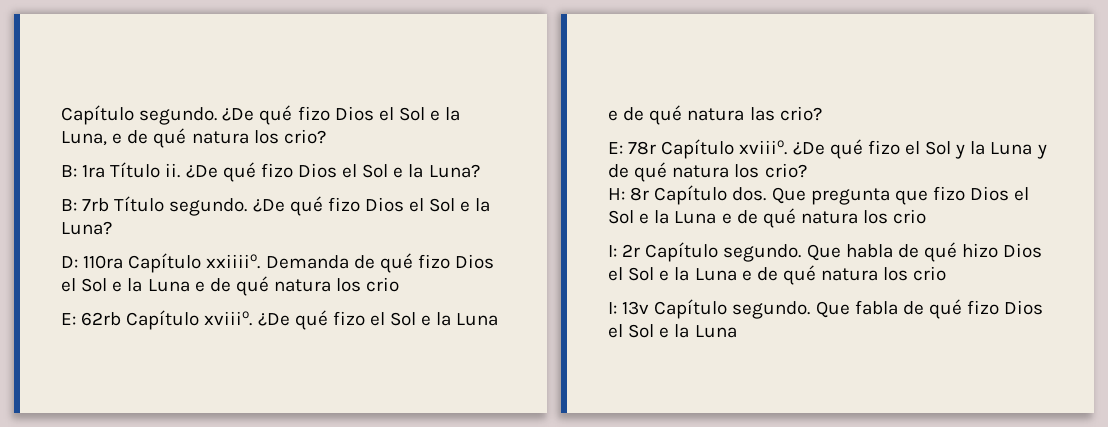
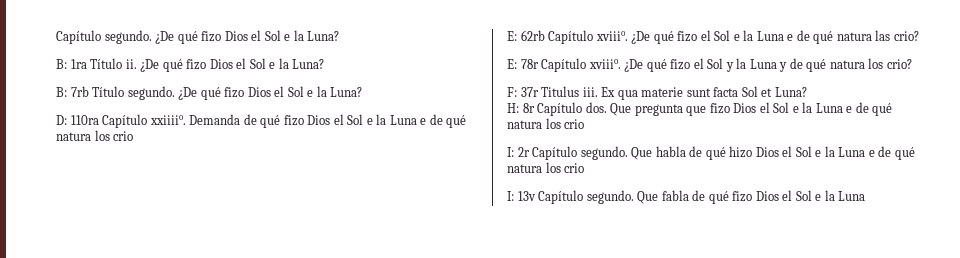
- Capítulo segundo. ¿De qué fizo Dios el Sol e la Luna, e de qué natura los crio?
+ Capítulo segundo. ¿De qué fizo Dios el Sol e la Luna?
+ F: 37r Titulus iii. Ex qua materie sunt facta Sol et Luna?

